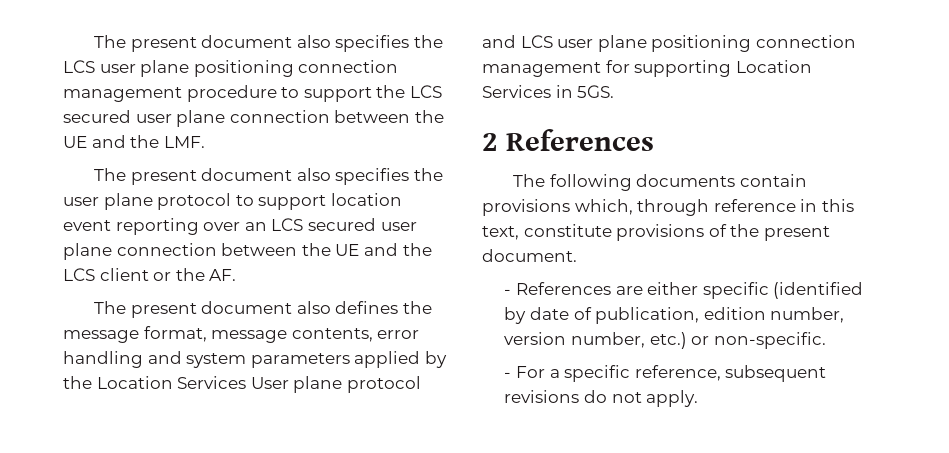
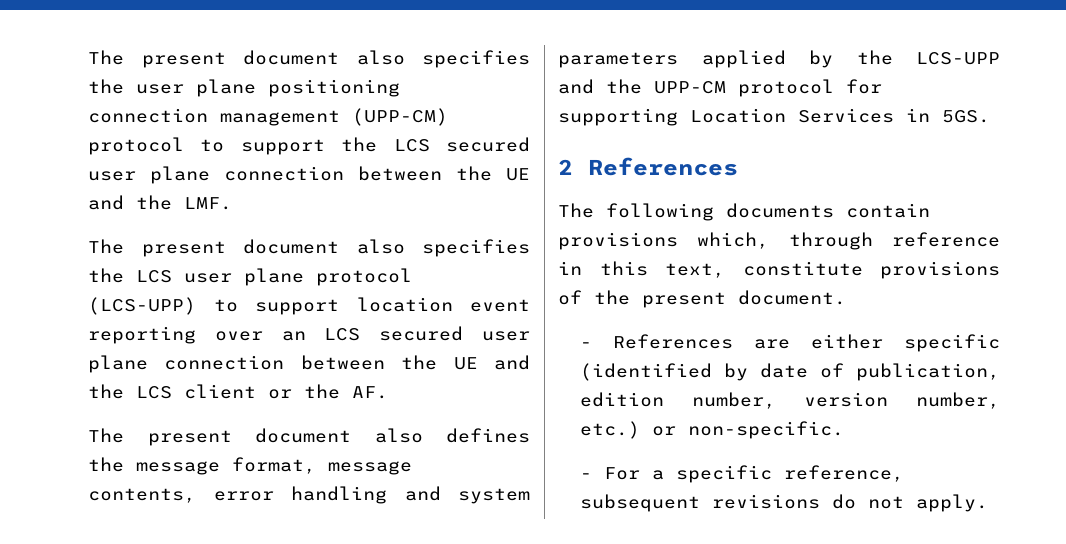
- The present document also specifies the LCS user plane positioning connection management procedure to support the LCS secured user plane connection between the UE and the LMF.
+ The present document also specifies the user plane positioning connection management (UPP-CM) protocol to support the LCS secured user plane connection between the UE and the LMF.
- The present document also specifies the user plane protocol to support location event reporting over an LCS secured user plane connection between the UE and the LCS client or the AF.
+ The present document also specifies the LCS user plane protocol (LCS-UPP) to support location event reporting over an LCS secured user plane connection between the UE and the LCS client or the AF.
- The present document also defines the message format, message contents, error handling and system parameters applied by the Location Services User plane protocol and LCS user plane positioning connection management for supporting Location Services in 5GS.
+ The present document also defines the message format, message contents, error handling and system parameters applied by the LCS-UPP and the UPP-CM protocol for supporting Location Services in 5GS.

